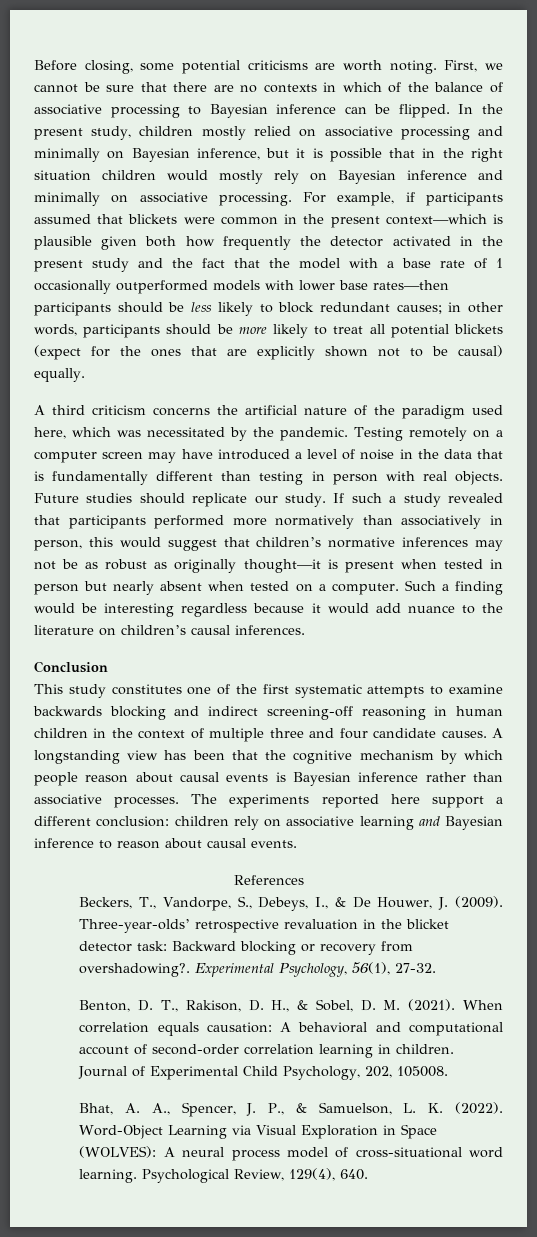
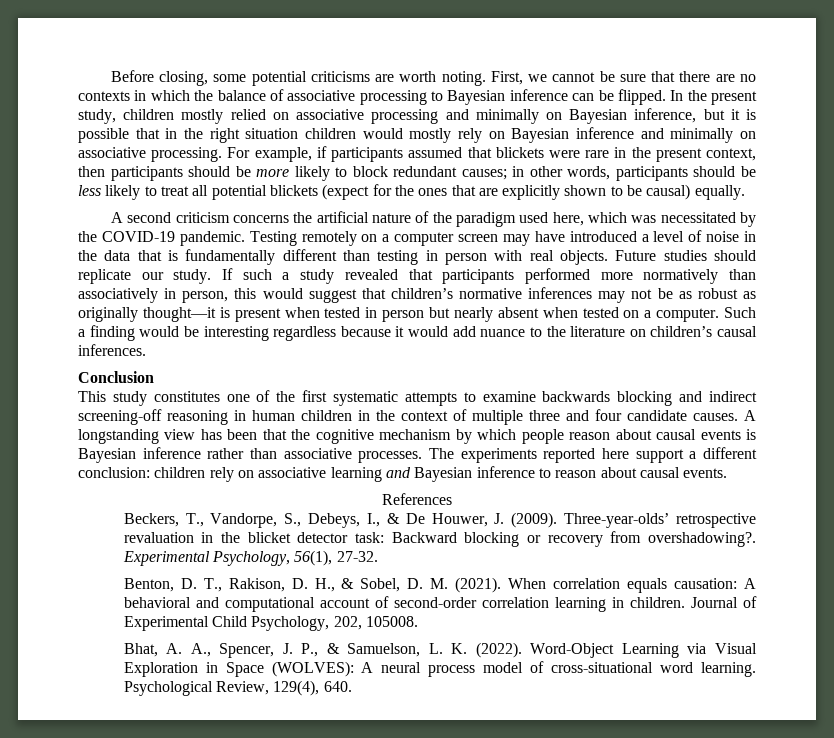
- First, we cannot be sure that there are no contexts in which of the balance of associative processing to Bayesian inference can be flipped.
+ First, we cannot be sure that there are no contexts in which the balance of associative processing to Bayesian inference can be flipped.
- For example, if participants assumed that blickets were common in the present context—which is plausible given both how frequently the detector activated in the present study and the fact that the model with a base rate of 1 occasionally outperformed models with lower base rates—then participants should be less likely to block redundant causes; in other words, participants should be more likely to treat all potential blickets (expect for the ones that are explicitly shown not to be causal) equally.
+ For example, if participants assumed that blickets were rare in the present context, then participants should be more likely to block redundant causes; in other words, participants should be less likely to treat all potential blickets (expect for the ones that are explicitly shown to be causal) equally.
- A third criticism concerns the artificial nature of the paradigm used here, which was necessitated by the pandemic.
+ A second criticism concerns the artificial nature of the paradigm used here, which was necessitated by the COVID-19 pandemic.

